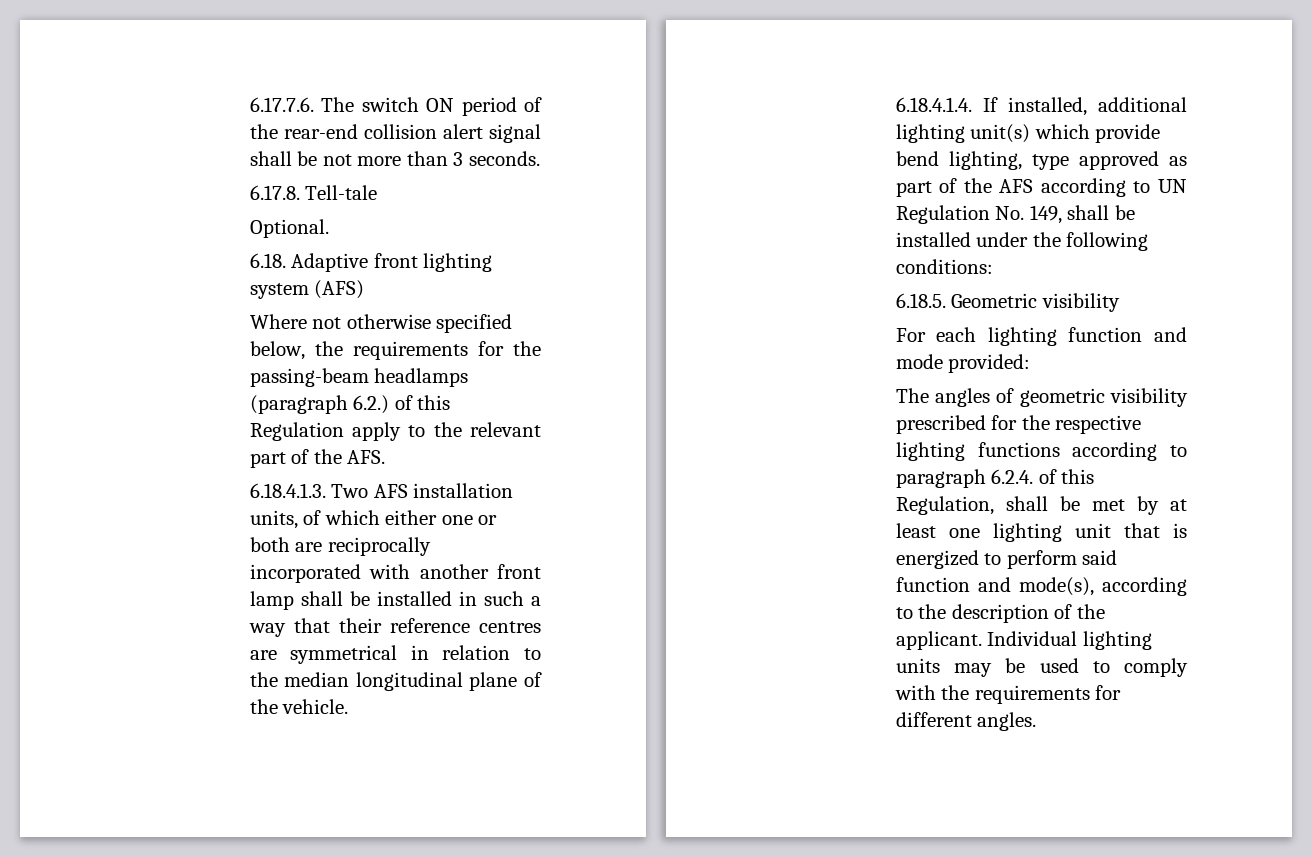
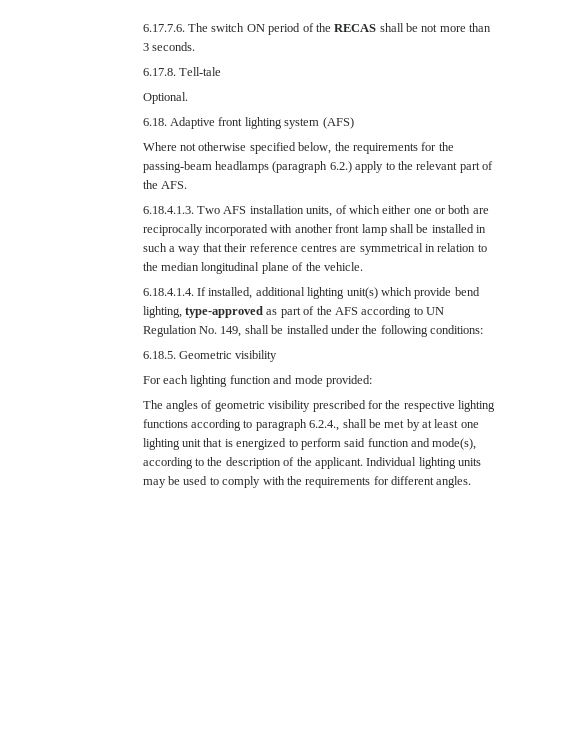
- 6.17.7.6. The switch ON period of the rear-end collision alert signal shall be not more than 3 seconds.
+ 6.17.7.6. The switch ON period of the RECAS shall be not more than 3 seconds.
- Where not otherwise specified below, the requirements for the passing-beam headlamps (paragraph 6.2.) of this Regulation apply to the relevant part of the AFS.
+ Where not otherwise specified below, the requirements for the passing-beam headlamps (paragraph 6.2.) apply to the relevant part of the AFS.
- 6.18.4.1.4. If installed, additional lighting unit(s) which provide bend lighting, type approved as part of the AFS according to UN Regulation No. 149, shall be installed under the following conditions:
+ 6.18.4.1.4. If installed, additional lighting unit(s) which provide bend lighting, type-approved as part of the AFS according to UN Regulation No. 149, shall be installed under the following conditions:
- The angles of geometric visibility prescribed for the respective lighting functions according to paragraph 6.2.4. of this Regulation, shall be met by at least one lighting unit that is energized to perform said function and mode(s), according to the description of the applicant.
+ The angles of geometric visibility prescribed for the respective lighting functions according to paragraph 6.2.4., shall be met by at least one lighting unit that is energized to perform said function and mode(s), according to the description of the applicant.

